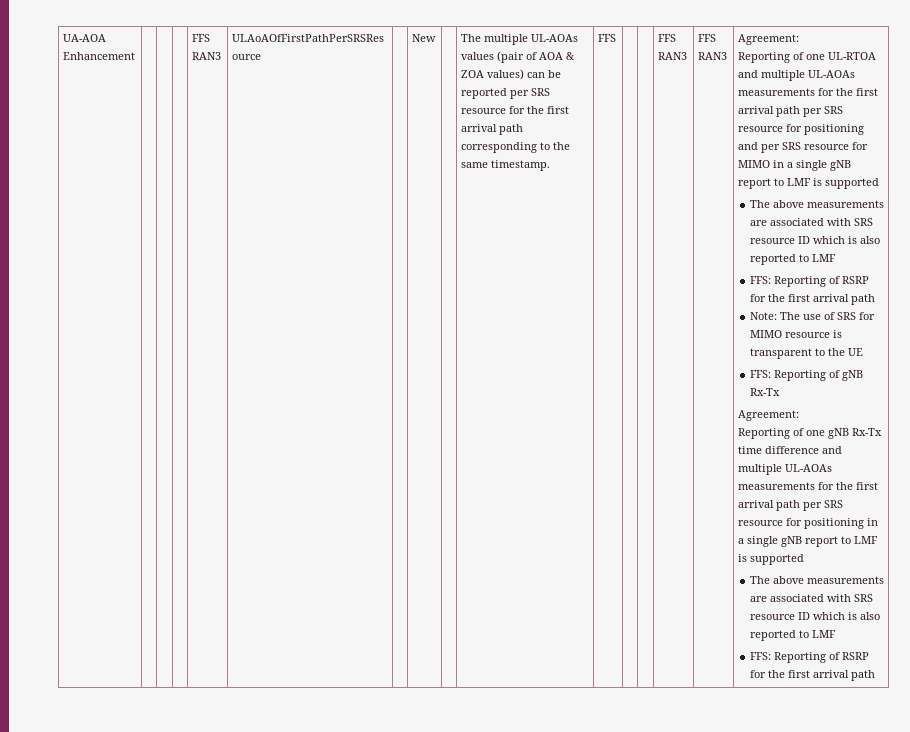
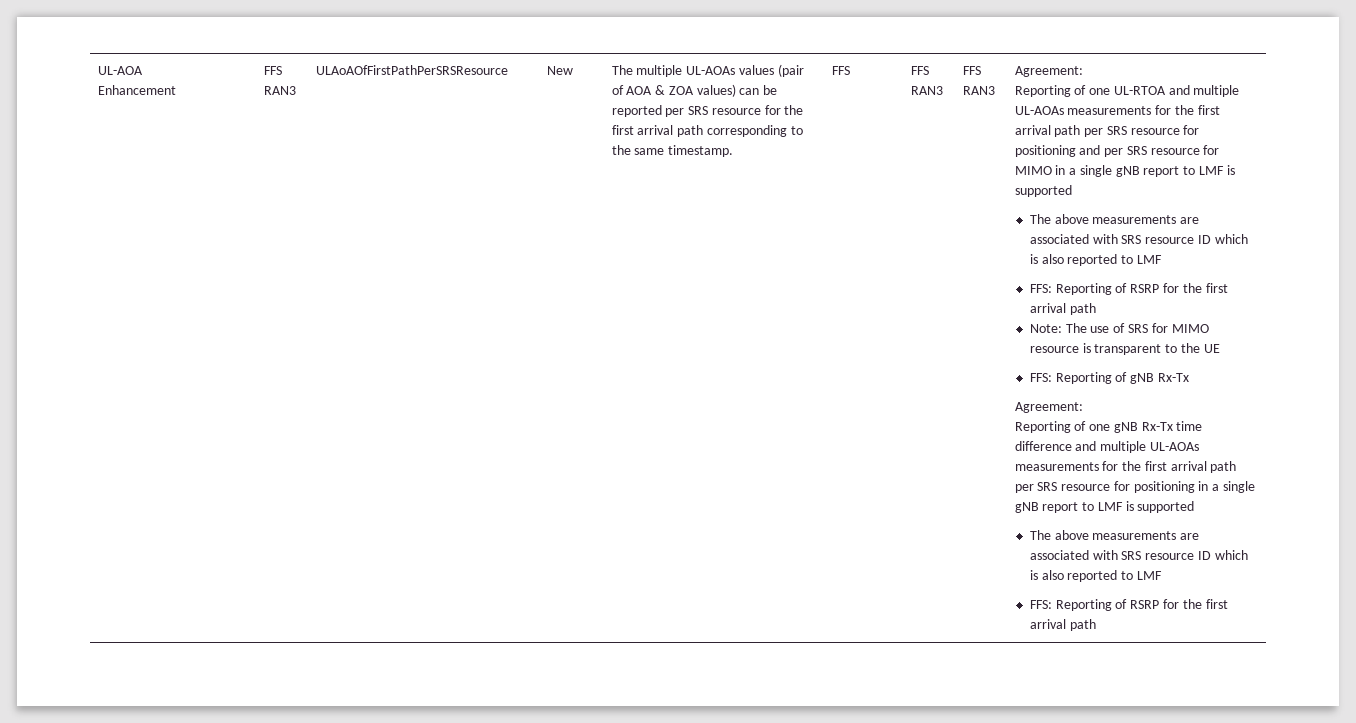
- UA-AOA Enhancement
+ UL-AOA Enhancement

